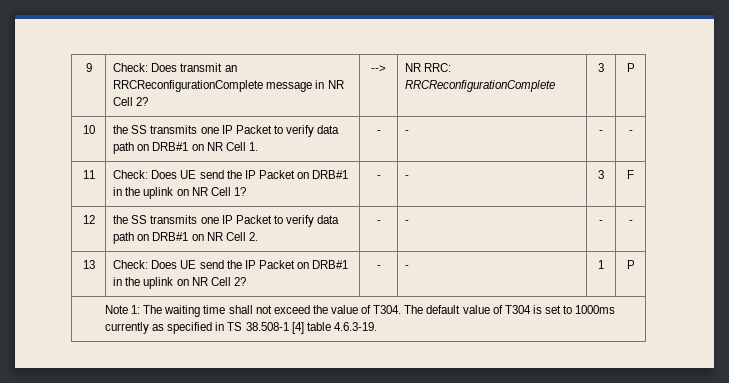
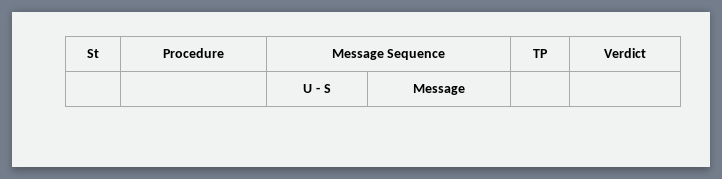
- 9 | Check: Does transmit an RRCReconfigurationComplete message in NR Cell 2? | --> | NR RRC: RRCReconfigurationComplete | 3 | P
- 10 | the SS transmits one IP Packet to verify data path on DRB#1 on NR Cell 1. | - | - | - | -
- 11 | Check: Does UE send the IP Packet on DRB#1 in the uplink on NR Cell 1? | - | - | 3 | F
- 12 | the SS transmits one IP Packet to verify data path on DRB#1 on NR Cell 2. | - | - | - | -
- 13 | Check: Does UE send the IP Packet on DRB#1 in the uplink on NR Cell 2? | - | - | 1 | P
- Note 1: The waiting time shall not exceed the value of T304. The default value of T304 is set to 1000ms currently as specified in TS 38.508-1 [4] table 4.6.3-19.
+ St | Procedure | Message Sequence | TP | Verdict
+ | | U - S | Message | |

